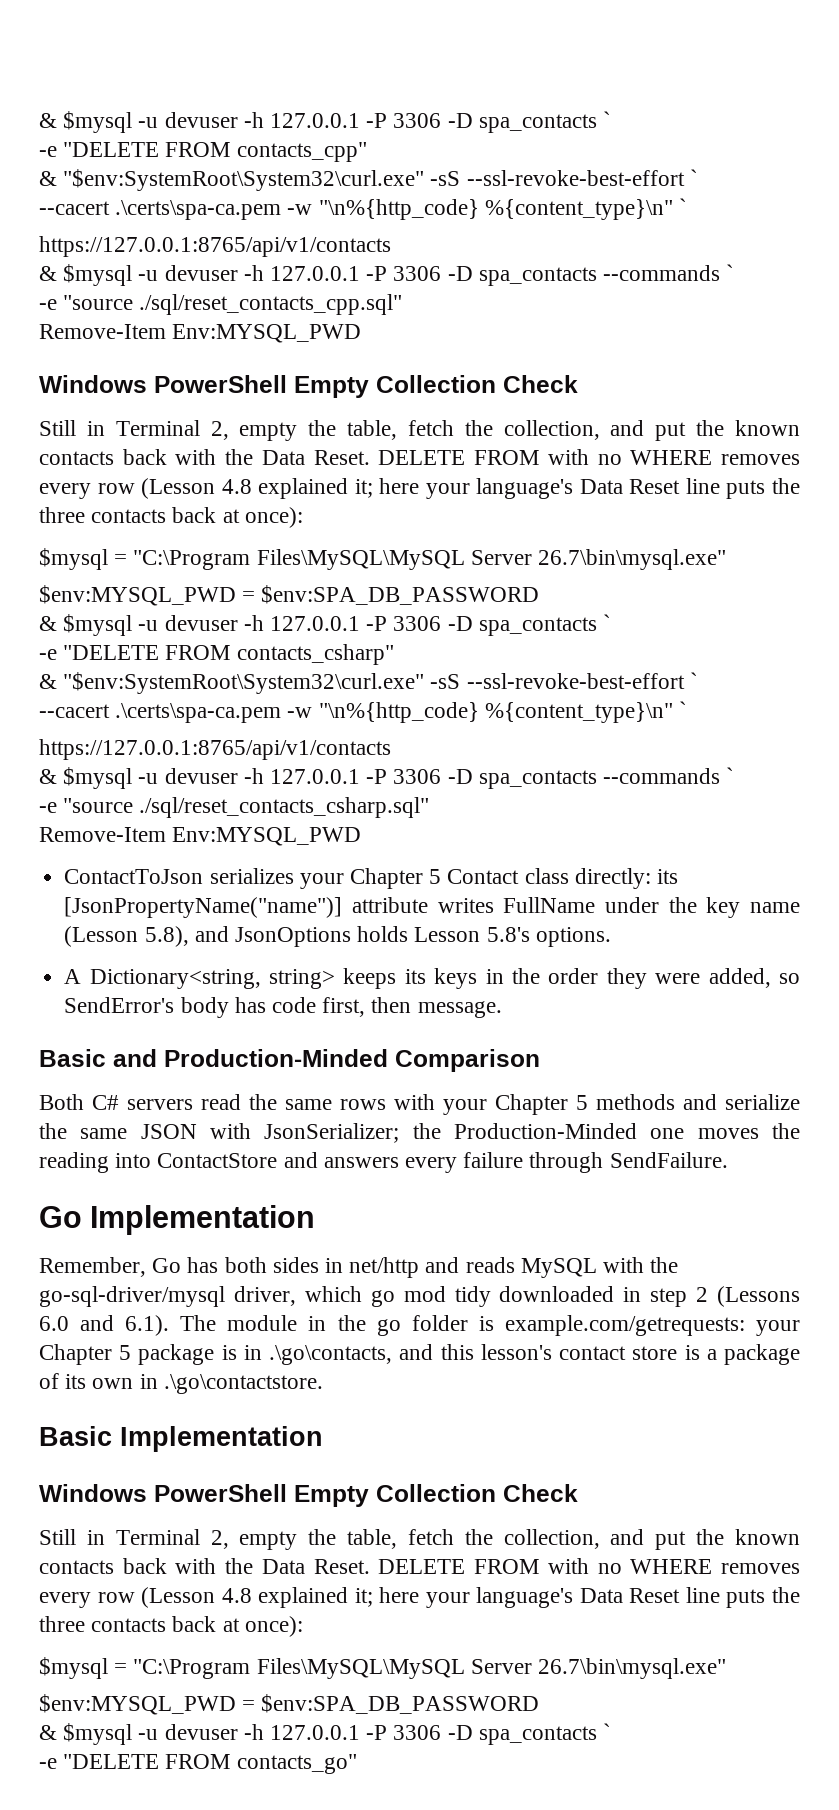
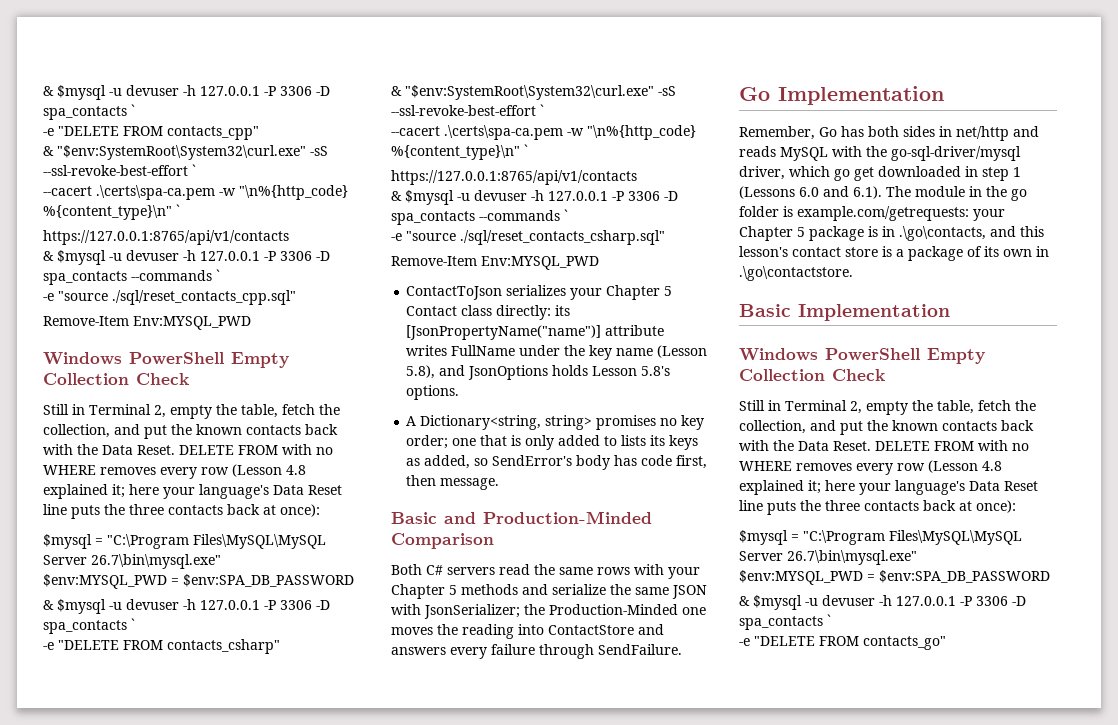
- A Dictionary<string, string> keeps its keys in the order they were added, so SendError's body has code first, then message.
+ A Dictionary<string, string> promises no key order; one that is only added to lists its keys as added, so SendError's body has code first, then message.
- Remember, Go has both sides in net/http and reads MySQL with the go-sql-driver/mysql driver, which go mod tidy downloaded in step 2 (Lessons 6.0 and 6.1). The module in the go folder is example.com/getrequests: your Chapter 5 package is in .\go\contacts, and this lesson's contact store is a package of its own in .\go\contactstore.
+ Remember, Go has both sides in net/http and reads MySQL with the go-sql-driver/mysql driver, which go get downloaded in step 1 (Lessons 6.0 and 6.1). The module in the go folder is example.com/getrequests: your Chapter 5 package is in .\go\contacts, and this lesson's contact store is a package of its own in .\go\contactstore.

